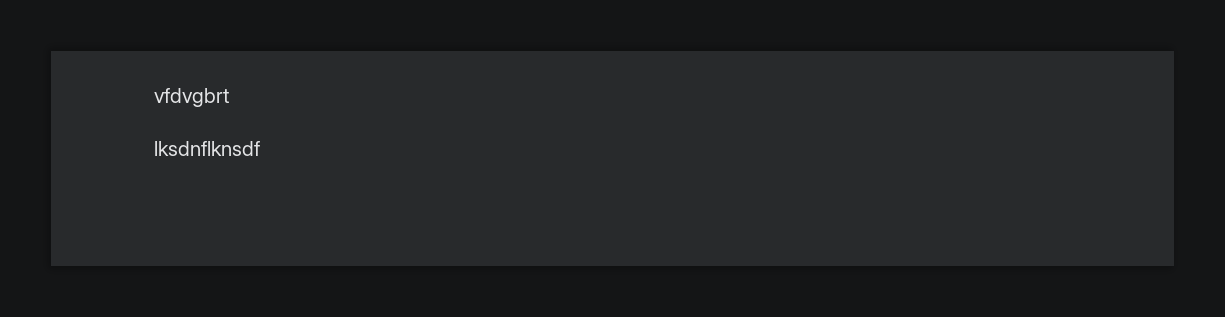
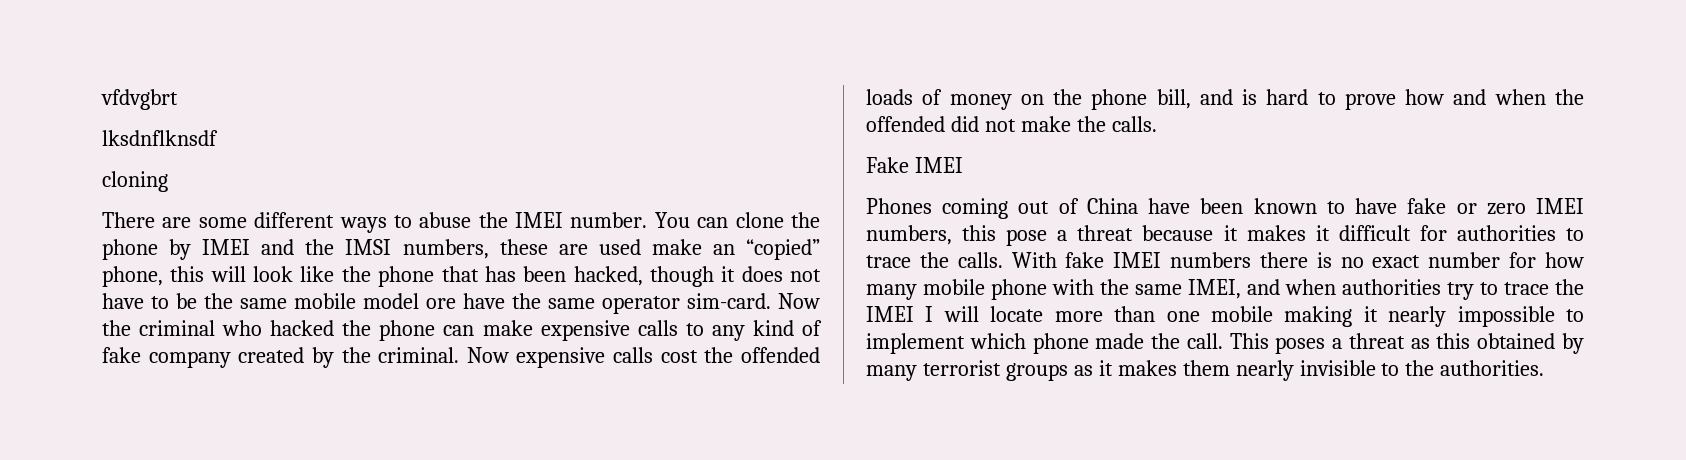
+ cloning
+ There are some different ways to abuse the IMEI number. You can clone the phone by IMEI and the IMSI numbers, these are used make an “copied” phone, this will look like the phone that has been hacked, though it does not have to be the same mobile model ore have the same operator sim-card. Now the criminal who hacked the phone can make expensive calls to any kind of fake company created by the criminal. Now expensive calls cost the offended loads of money on the phone bill, and is hard to prove how and when the offended did not make the calls.
+ Fake IMEI
+ Phones coming out of China have been known to have fake or zero IMEI numbers, this pose a threat because it makes it difficult for authorities to trace the calls. With fake IMEI numbers there is no exact number for how many mobile phone with the same IMEI, and when authorities try to trace the IMEI I will locate more than one mobile making it nearly impossible to implement which phone made the call. This poses a threat as this obtained by many terrorist groups as it makes them nearly invisible to the authorities.

